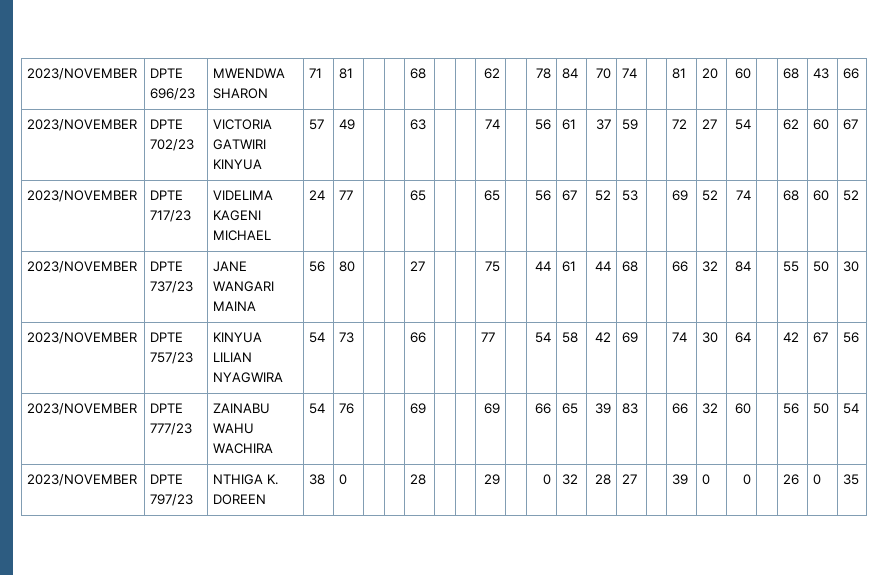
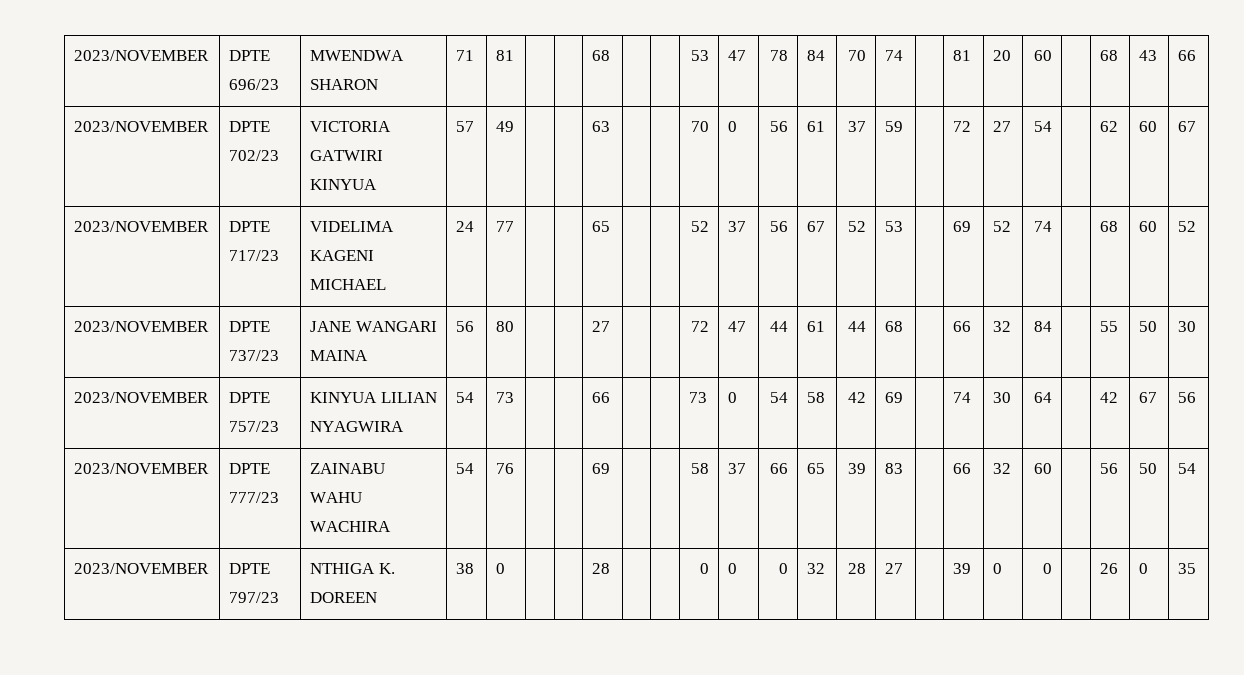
- 2023/NOVEMBER | DPTE 696/23 | MWENDWA SHARON | 71 | 81 | | | 68 | | | 62 | | 78 | 84 | 70 | 74 | | 81 | 20 | 60 | | 68 | 43 | 66
+ 2023/NOVEMBER | DPTE 696/23 | MWENDWA SHARON | 71 | 81 | | | 68 | | | 53 | 47 | 78 | 84 | 70 | 74 | | 81 | 20 | 60 | | 68 | 43 | 66
- 2023/NOVEMBER | DPTE 702/23 | VICTORIA GATWIRI KINYUA | 57 | 49 | | | 63 | | | 74 | | 56 | 61 | 37 | 59 | | 72 | 27 | 54 | | 62 | 60 | 67
+ 2023/NOVEMBER | DPTE 702/23 | VICTORIA GATWIRI KINYUA | 57 | 49 | | | 63 | | | 70 | 0 | 56 | 61 | 37 | 59 | | 72 | 27 | 54 | | 62 | 60 | 67
- 2023/NOVEMBER | DPTE 717/23 | VIDELIMA KAGENI MICHAEL | 24 | 77 | | | 65 | | | 65 | | 56 | 67 | 52 | 53 | | 69 | 52 | 74 | | 68 | 60 | 52
+ 2023/NOVEMBER | DPTE 717/23 | VIDELIMA KAGENI MICHAEL | 24 | 77 | | | 65 | | | 52 | 37 | 56 | 67 | 52 | 53 | | 69 | 52 | 74 | | 68 | 60 | 52
- 2023/NOVEMBER | DPTE 737/23 | JANE WANGARI MAINA | 56 | 80 | | | 27 | | | 75 | | 44 | 61 | 44 | 68 | | 66 | 32 | 84 | | 55 | 50 | 30
+ 2023/NOVEMBER | DPTE 737/23 | JANE WANGARI MAINA | 56 | 80 | | | 27 | | | 72 | 47 | 44 | 61 | 44 | 68 | | 66 | 32 | 84 | | 55 | 50 | 30
- 2023/NOVEMBER | DPTE 757/23 | KINYUA LILIAN NYAGWIRA | 54 | 73 | | | 66 | | | 77 | | 54 | 58 | 42 | 69 | | 74 | 30 | 64 | | 42 | 67 | 56
+ 2023/NOVEMBER | DPTE 757/23 | KINYUA LILIAN NYAGWIRA | 54 | 73 | | | 66 | | | 73 | 0 | 54 | 58 | 42 | 69 | | 74 | 30 | 64 | | 42 | 67 | 56
- 2023/NOVEMBER | DPTE 777/23 | ZAINABU WAHU WACHIRA | 54 | 76 | | | 69 | | | 69 | | 66 | 65 | 39 | 83 | | 66 | 32 | 60 | | 56 | 50 | 54
+ 2023/NOVEMBER | DPTE 777/23 | ZAINABU WAHU WACHIRA | 54 | 76 | | | 69 | | | 58 | 37 | 66 | 65 | 39 | 83 | | 66 | 32 | 60 | | 56 | 50 | 54
- 2023/NOVEMBER | DPTE 797/23 | NTHIGA K. DOREEN | 38 | 0 | | | 28 | | | 29 | | 0 | 32 | 28 | 27 | | 39 | 0 | 0 | | 26 | 0 | 35
+ 2023/NOVEMBER | DPTE 797/23 | NTHIGA K. DOREEN | 38 | 0 | | | 28 | | | 0 | 0 | 0 | 32 | 28 | 27 | | 39 | 0 | 0 | | 26 | 0 | 35

